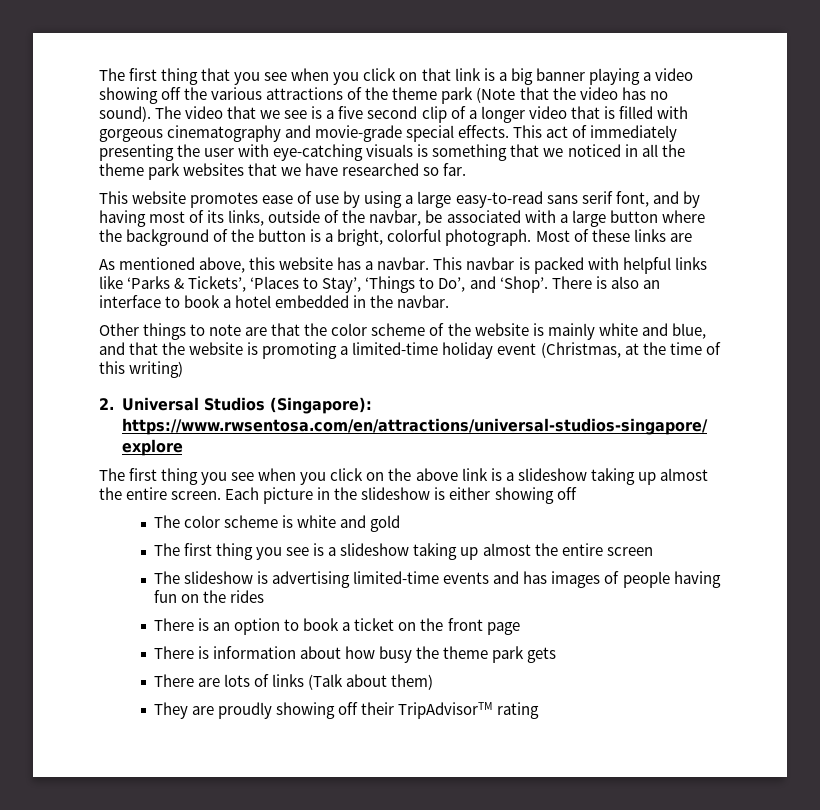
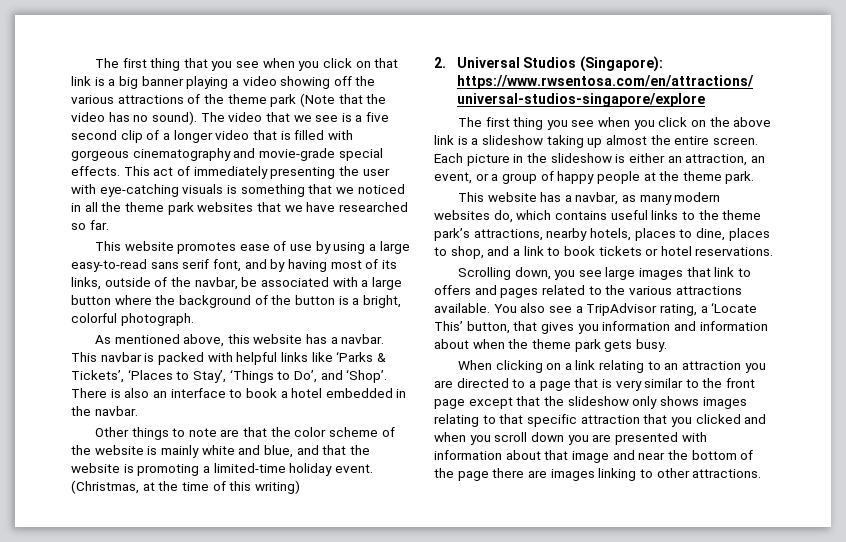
- Most of these links are
- Other things to note are that the color scheme of the website is mainly white and blue, and that the website is promoting a limited-time holiday event (Christmas, at the time of this writing)
+ Other things to note are that the color scheme of the website is mainly white and blue, and that the website is promoting a limited-time holiday event. (Christmas, at the time of this writing)
- Each picture in the slideshow is either showing off
- The color scheme is white and gold
- The first thing you see is a slideshow taking up almost the entire screen
- The slideshow is advertising limited-time events and has images of people having fun on the rides
- There is an option to book a ticket on the front page
- There is information about how busy the theme park gets
- There are lots of links (Talk about them)
- They are proudly showing off their TripAdvisorTM rating
+ Each picture in the slideshow is either an attraction, an event, or a group of happy people at the theme park.
+ This website has a navbar, as many modern websites do, which contains useful links to the theme park’s attractions, nearby hotels, places to dine, places to shop, and a link to book tickets or hotel reservations.
+ Scrolling down, you see large images that link to offers and pages related to the various attractions available. You also see a TripAdvisor rating, a ‘Locate This’ button, that gives you information and information about when the theme park gets busy.
+ When clicking on a link relating to an attraction you are directed to a page that is very similar to the front page except that the slideshow only shows images relating to that specific attraction that you clicked and when you scroll down you are presented with information about that image and near the bottom of the page there are images linking to other attractions.

